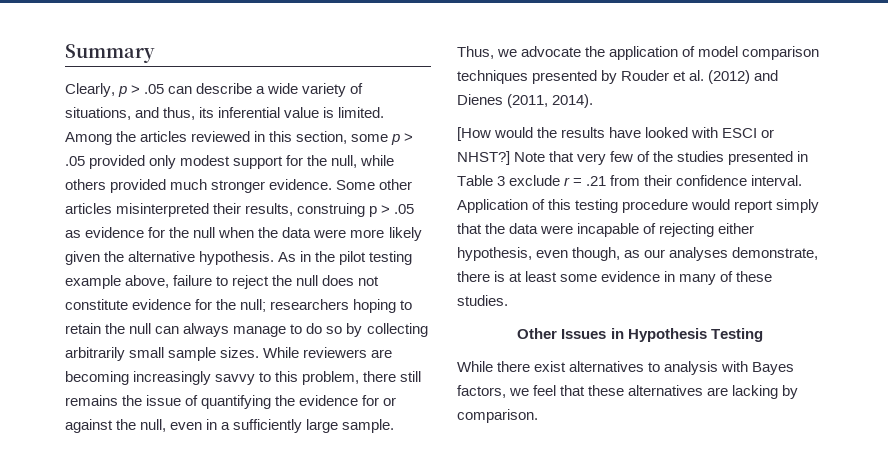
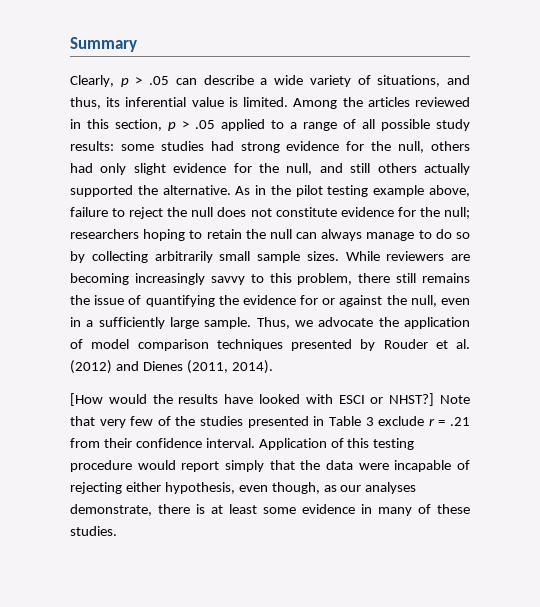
- Among the articles reviewed in this section, some p > .05 provided only modest support for the null, while others provided much stronger evidence. Some other articles misinterpreted their results, construing p > .05 as evidence for the null when the data were more likely given the alternative hypothesis.
+ Among the articles reviewed in this section, p > .05 applied to a range of all possible study results: some studies had strong evidence for the null, others had only slight evidence for the null, and still others actually supported the alternative.
- Other Issues in Hypothesis Testing
- While there exist alternatives to analysis with Bayes factors, we feel that these alternatives are lacking by comparison.

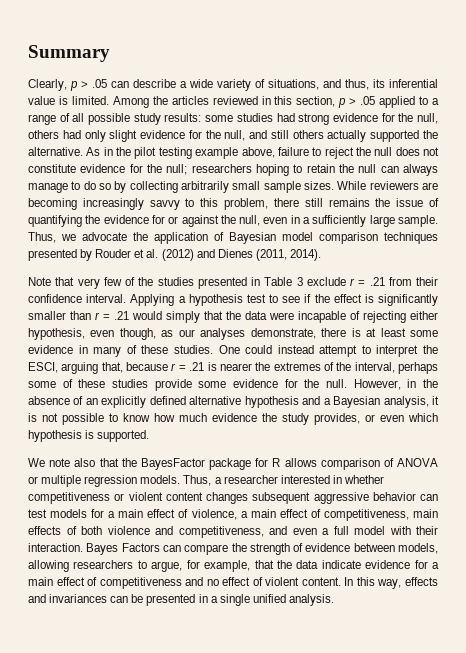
- Thus, we advocate the application of model comparison techniques presented by Rouder et al. (2012) and Dienes (2011, 2014).
+ Thus, we advocate the application of Bayesian model comparison techniques presented by Rouder et al. (2012) and Dienes (2011, 2014).
- [How would the results have looked with ESCI or NHST?]
- Application of this testing procedure would report simply that the data were incapable of rejecting either hypothesis, even though, as our analyses demonstrate, there is at least some evidence in many of these studies.
+ Applying a hypothesis test to see if the effect is significantly smaller than r = .21 would simply that the data were incapable of rejecting either hypothesis, even though, as our analyses demonstrate, there is at least some evidence in many of these studies.
+ One could instead attempt to interpret the ESCI, arguing that, because r = .21 is nearer the extremes of the interval, perhaps some of these studies provide some evidence for the null. However, in the absence of an explicitly defined alternative hypothesis and a Bayesian analysis, it is not possible to know how much evidence the study provides, or even which hypothesis is supported.
+ We note also that the BayesFactor package for R allows comparison of ANOVA or multiple regression models. Thus, a researcher interested in whether competitiveness or violent content changes subsequent aggressive behavior can test models for a main effect of violence, a main effect of competitiveness, main effects of both violence and competitiveness, and even a full model with their interaction. Bayes Factors can compare the strength of evidence between models, allowing researchers to argue, for example, that the data indicate evidence for a main effect of competitiveness and no effect of violent content. In this way, effects and invariances can be presented in a single unified analysis.

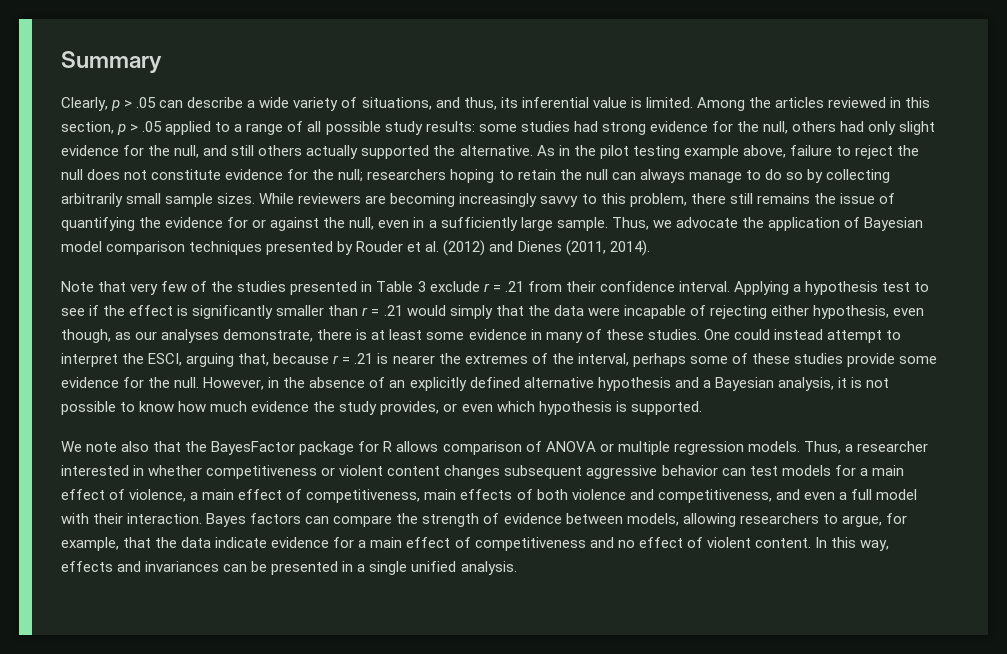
- Bayes Factors can compare the strength of evidence between models, allowing researchers to argue, for example, that the data indicate evidence for a main effect of competitiveness and no effect of violent content.
+ Bayes factors can compare the strength of evidence between models, allowing researchers to argue, for example, that the data indicate evidence for a main effect of competitiveness and no effect of violent content.

